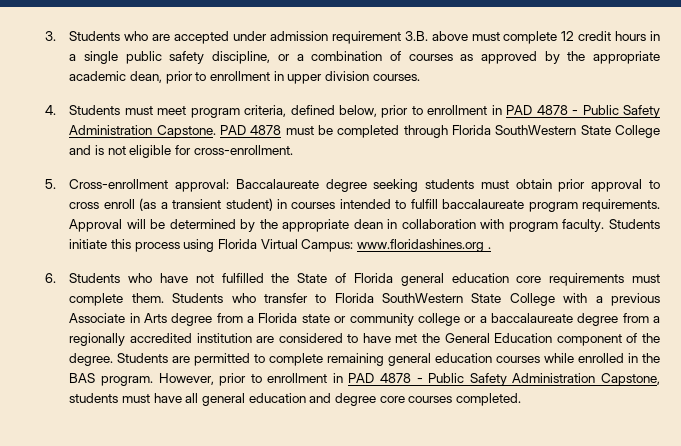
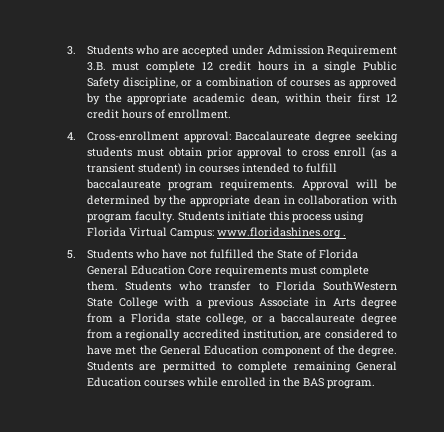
- 3. Students who are accepted under admission requirement 3.B. above must complete 12 credit hours in a single public safety discipline, or a combination of courses as approved by the appropriate academic dean, prior to enrollment in upper division courses.
- 4. Students must meet program criteria, defined below, prior to enrollment in PAD 4878 - Public Safety Administration Capstone. PAD 4878 must be completed through Florida SouthWestern State College and is not eligible for cross-enrollment.
- 5. Cross-enrollment approval: Baccalaureate degree seeking students must obtain prior approval to cross enroll (as a transient student) in courses intended to fulfill baccalaureate program requirements.
+ 3. Students who are accepted under Admission Requirement 3.B. must complete 12 credit hours in a single Public Safety discipline, or a combination of courses as approved by the appropriate academic dean, within their first 12 credit hours of enrollment.
+ 4. Cross-enrollment approval: Baccalaureate degree seeking students must obtain prior approval to cross enroll (as a transient student) in courses intended to fulfill baccalaureate program requirements.
- 6. Students who have not fulfilled the State of Florida general education core requirements must complete them.
+ 5. Students who have not fulfilled the State of Florida General Education Core requirements must complete them.
- Students who transfer to Florida SouthWestern State College with a previous Associate in Arts degree from a Florida state or community college or a baccalaureate degree from a regionally accredited institution are considered to have met the General Education component of the degree.
+ Students who transfer to Florida SouthWestern State College with a previous Associate in Arts degree from a Florida state college, or a baccalaureate degree from a regionally accredited institution, are considered to have met the General Education component of the degree.
- Students are permitted to complete remaining general education courses while enrolled in the BAS program. However, prior to enrollment in PAD 4878 - Public Safety Administration Capstone, students must have all general education and degree core courses completed.
+ Students are permitted to complete remaining General Education courses while enrolled in the BAS program.

